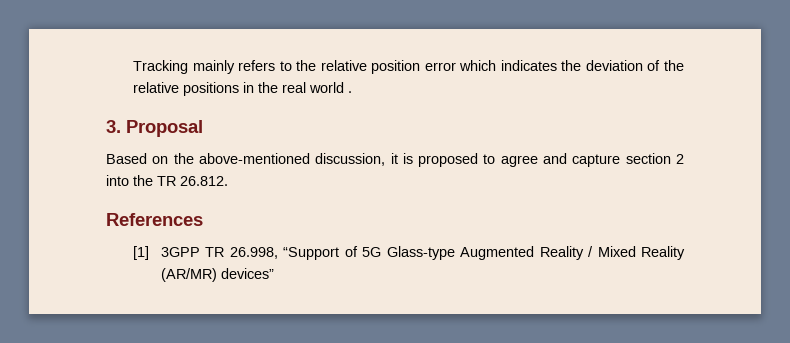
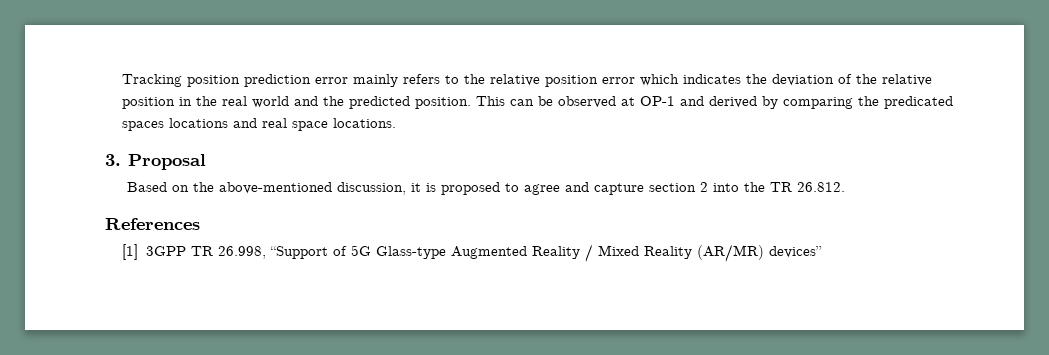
- Tracking mainly refers to the relative position error which indicates the deviation of the relative positions in the real world .
+ Tracking position prediction error mainly refers to the relative position error which indicates the deviation of the relative position in the real world and the predicted position. This can be observed at OP-1 and derived by comparing the predicated spaces locations and real space locations.

